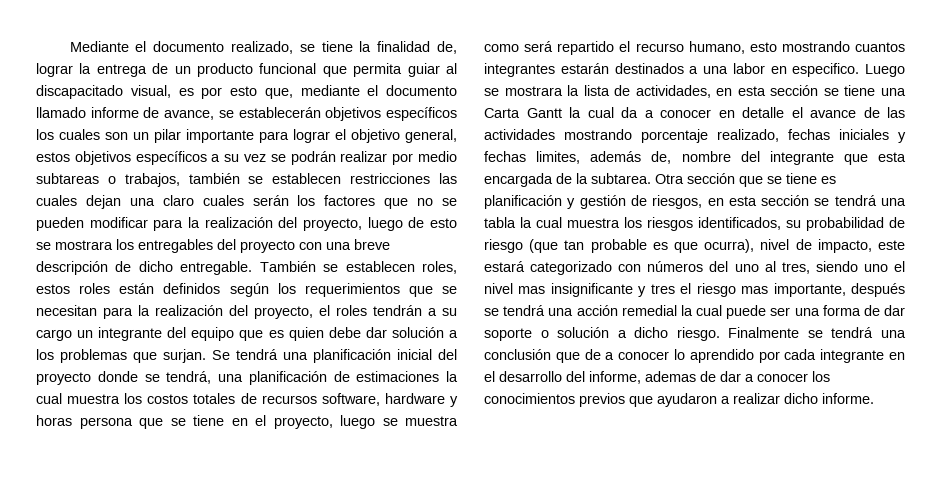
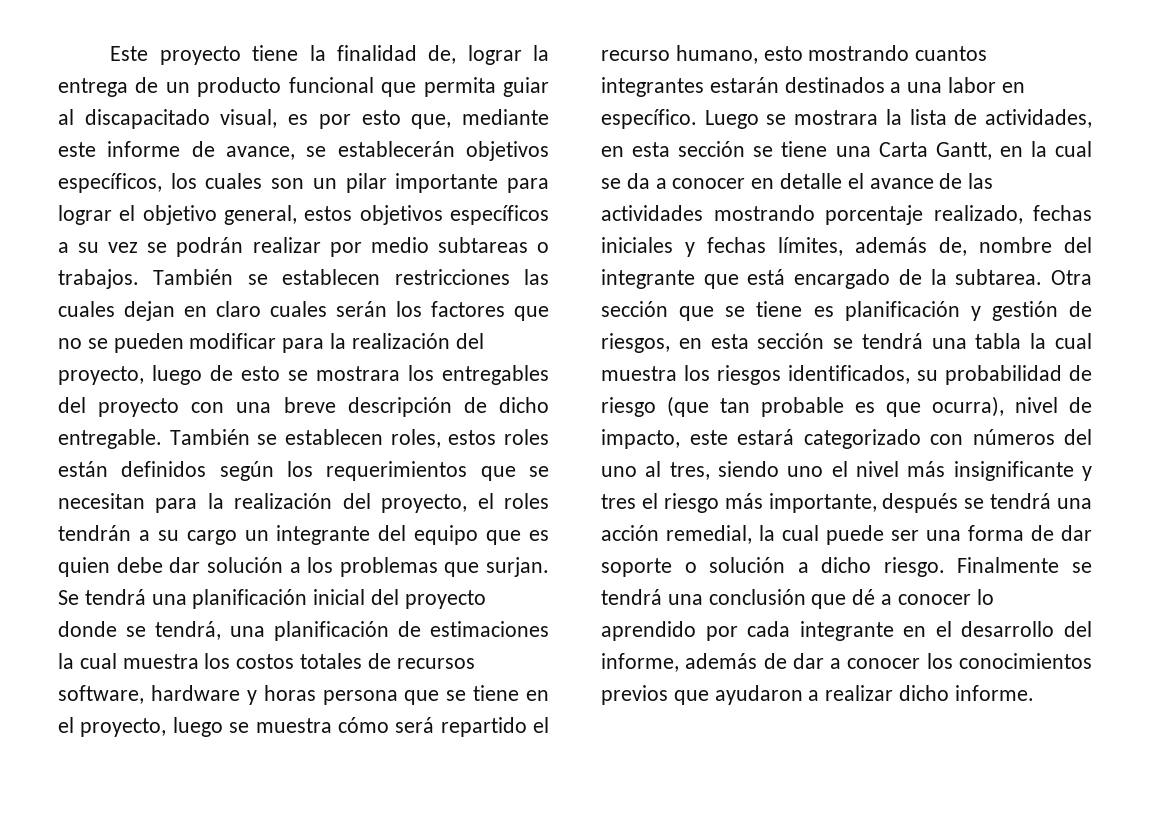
- Mediante el documento realizado, se tiene la finalidad de, lograr la entrega de un producto funcional que permita guiar al discapacitado visual, es por esto que, mediante el documento llamado informe de avance, se establecerán objetivos específicos los cuales son un pilar importante para lograr el objetivo general, estos objetivos específicos a su vez se podrán realizar por medio subtareas o trabajos, también se establecen restricciones las cuales dejan una claro cuales serán los factores que no se pueden modificar para la realización del proyecto, luego de esto se mostrara los entregables del proyecto con una breve descripción de dicho entregable.
+ Este proyecto tiene la finalidad de, lograr la entrega de un producto funcional que permita guiar al discapacitado visual, es por esto que, mediante este informe de avance, se establecerán objetivos específicos, los cuales son un pilar importante para lograr el objetivo general, estos objetivos específicos a su vez se podrán realizar por medio subtareas o trabajos. También se establecen restricciones las cuales dejan en claro cuales serán los factores que no se pueden modificar para la realización del proyecto, luego de esto se mostrara los entregables del proyecto con una breve descripción de dicho entregable.
- Se tendrá una planificación inicial del proyecto donde se tendrá, una planificación de estimaciones la cual muestra los costos totales de recursos software, hardware y horas persona que se tiene en el proyecto, luego se muestra como será repartido el recurso humano, esto mostrando cuantos integrantes estarán destinados a una labor en especifico.
+ Se tendrá una planificación inicial del proyecto donde se tendrá, una planificación de estimaciones la cual muestra los costos totales de recursos software, hardware y horas persona que se tiene en el proyecto, luego se muestra cómo será repartido el recurso humano, esto mostrando cuantos integrantes estarán destinados a una labor en específico.
- Luego se mostrara la lista de actividades, en esta sección se tiene una Carta Gantt la cual da a conocer en detalle el avance de las actividades mostrando porcentaje realizado, fechas iniciales y fechas limites, además de, nombre del integrante que esta encargada de la subtarea.
+ Luego se mostrara la lista de actividades, en esta sección se tiene una Carta Gantt, en la cual se da a conocer en detalle el avance de las actividades mostrando porcentaje realizado, fechas iniciales y fechas límites, además de, nombre del integrante que está encargado de la subtarea.
- Otra sección que se tiene es planificación y gestión de riesgos, en esta sección se tendrá una tabla la cual muestra los riesgos identificados, su probabilidad de riesgo (que tan probable es que ocurra), nivel de impacto, este estará categorizado con números del uno al tres, siendo uno el nivel mas insignificante y tres el riesgo mas importante, después se tendrá una acción remedial la cual puede ser una forma de dar soporte o solución a dicho riesgo.
+ Otra sección que se tiene es planificación y gestión de riesgos, en esta sección se tendrá una tabla la cual muestra los riesgos identificados, su probabilidad de riesgo (que tan probable es que ocurra), nivel de impacto, este estará categorizado con números del uno al tres, siendo uno el nivel más insignificante y tres el riesgo más importante, después se tendrá una acción remedial, la cual puede ser una forma de dar soporte o solución a dicho riesgo.
- Finalmente se tendrá una conclusión que de a conocer lo aprendido por cada integrante en el desarrollo del informe, ademas de dar a conocer los conocimientos previos que ayudaron a realizar dicho informe.
+ Finalmente se tendrá una conclusión que dé a conocer lo aprendido por cada integrante en el desarrollo del informe, además de dar a conocer los conocimientos previos que ayudaron a realizar dicho informe.

